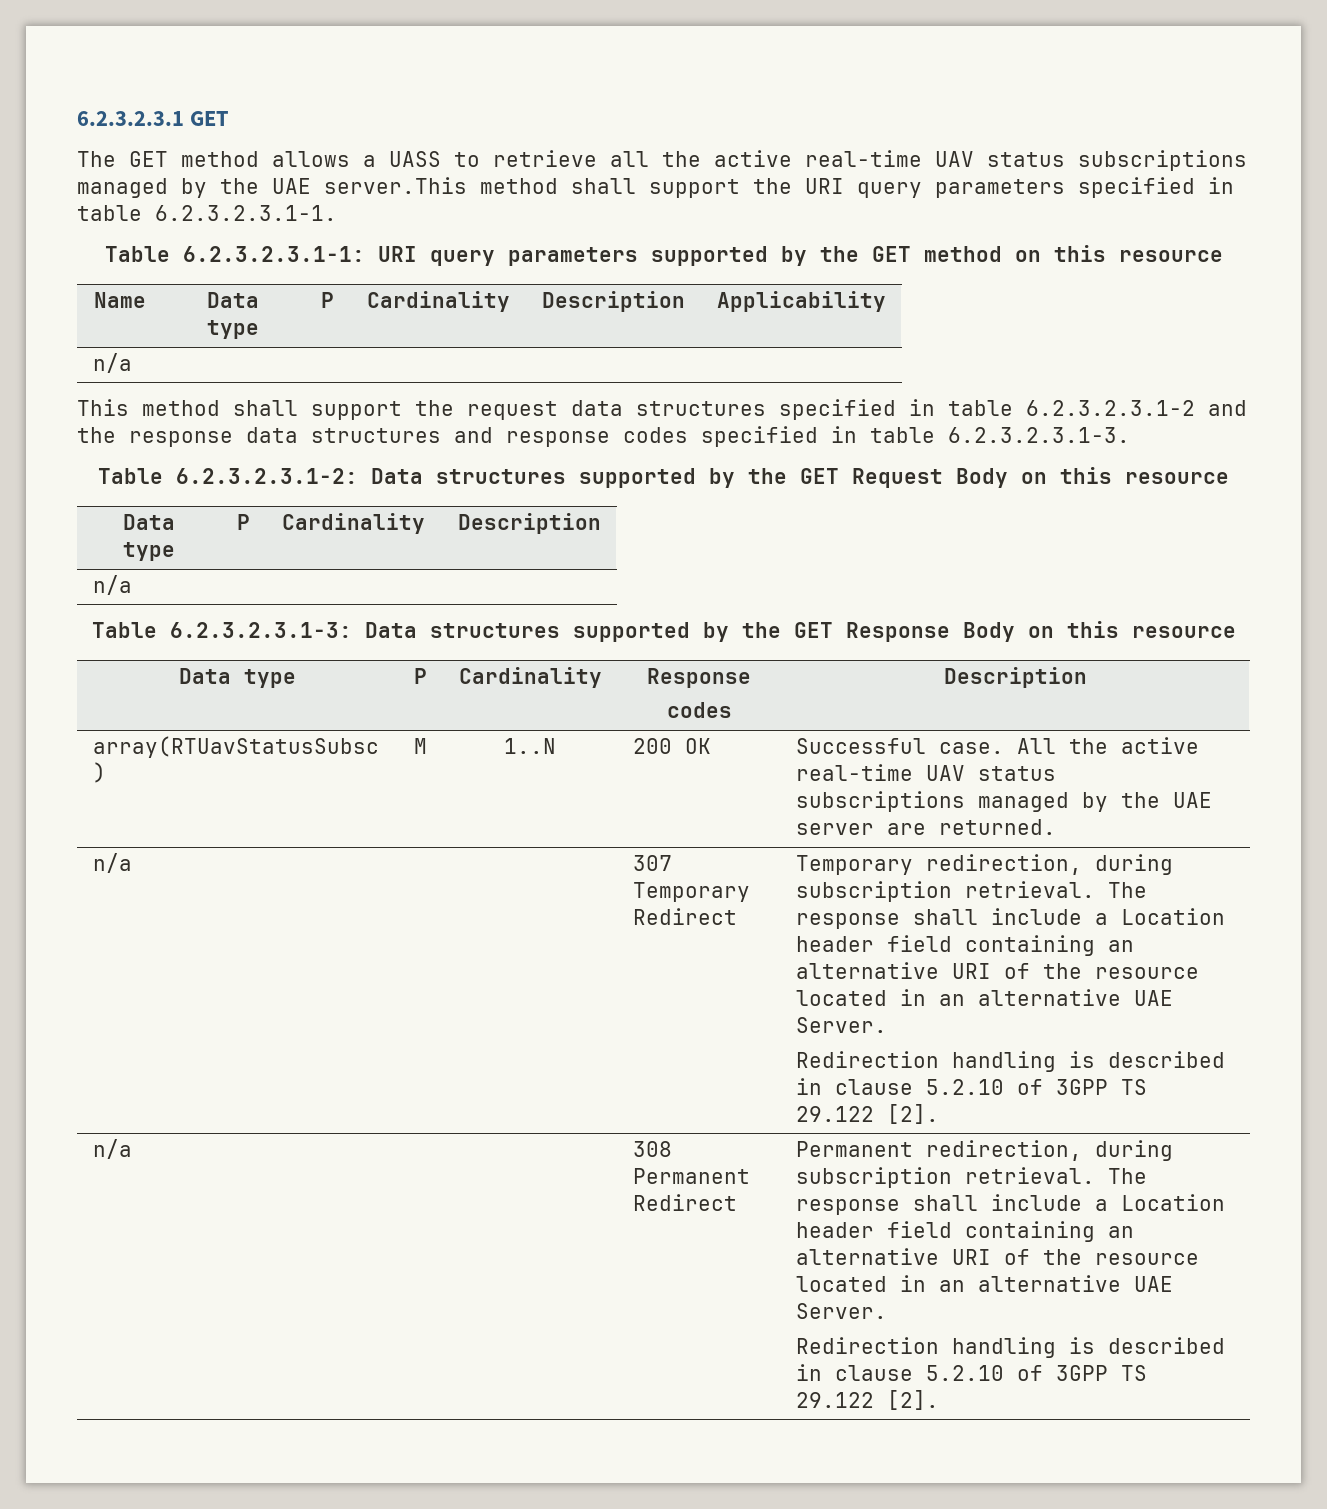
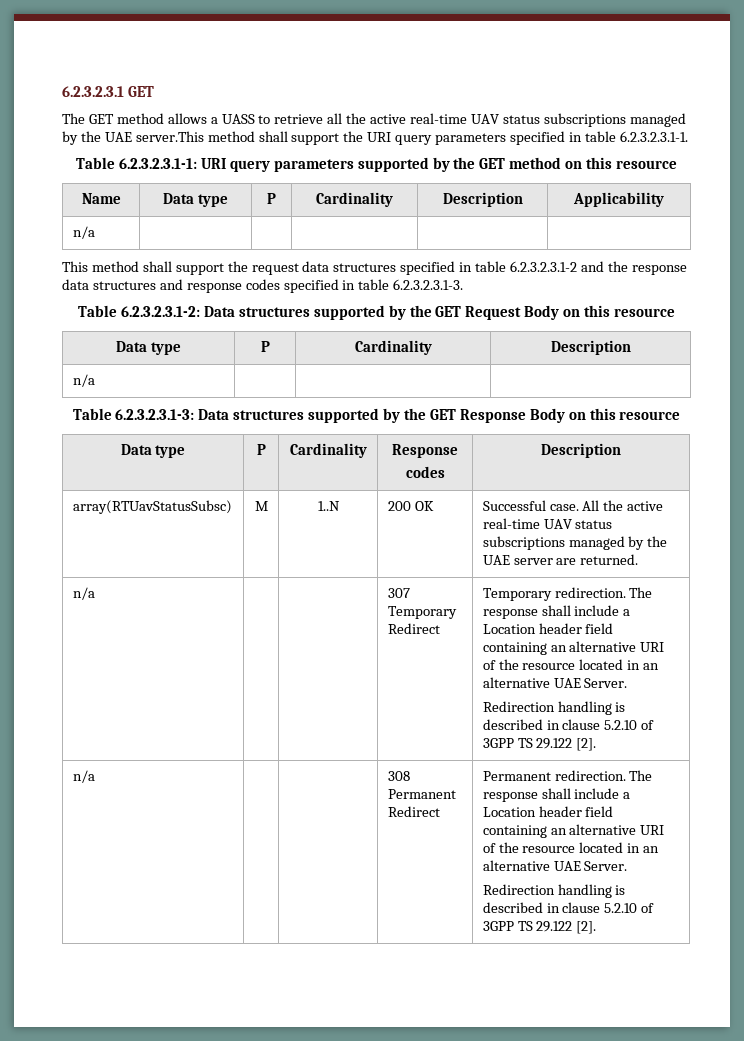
- Temporary redirection, during subscription retrieval.
+ Temporary redirection.
- Permanent redirection, during subscription retrieval.
+ Permanent redirection.

